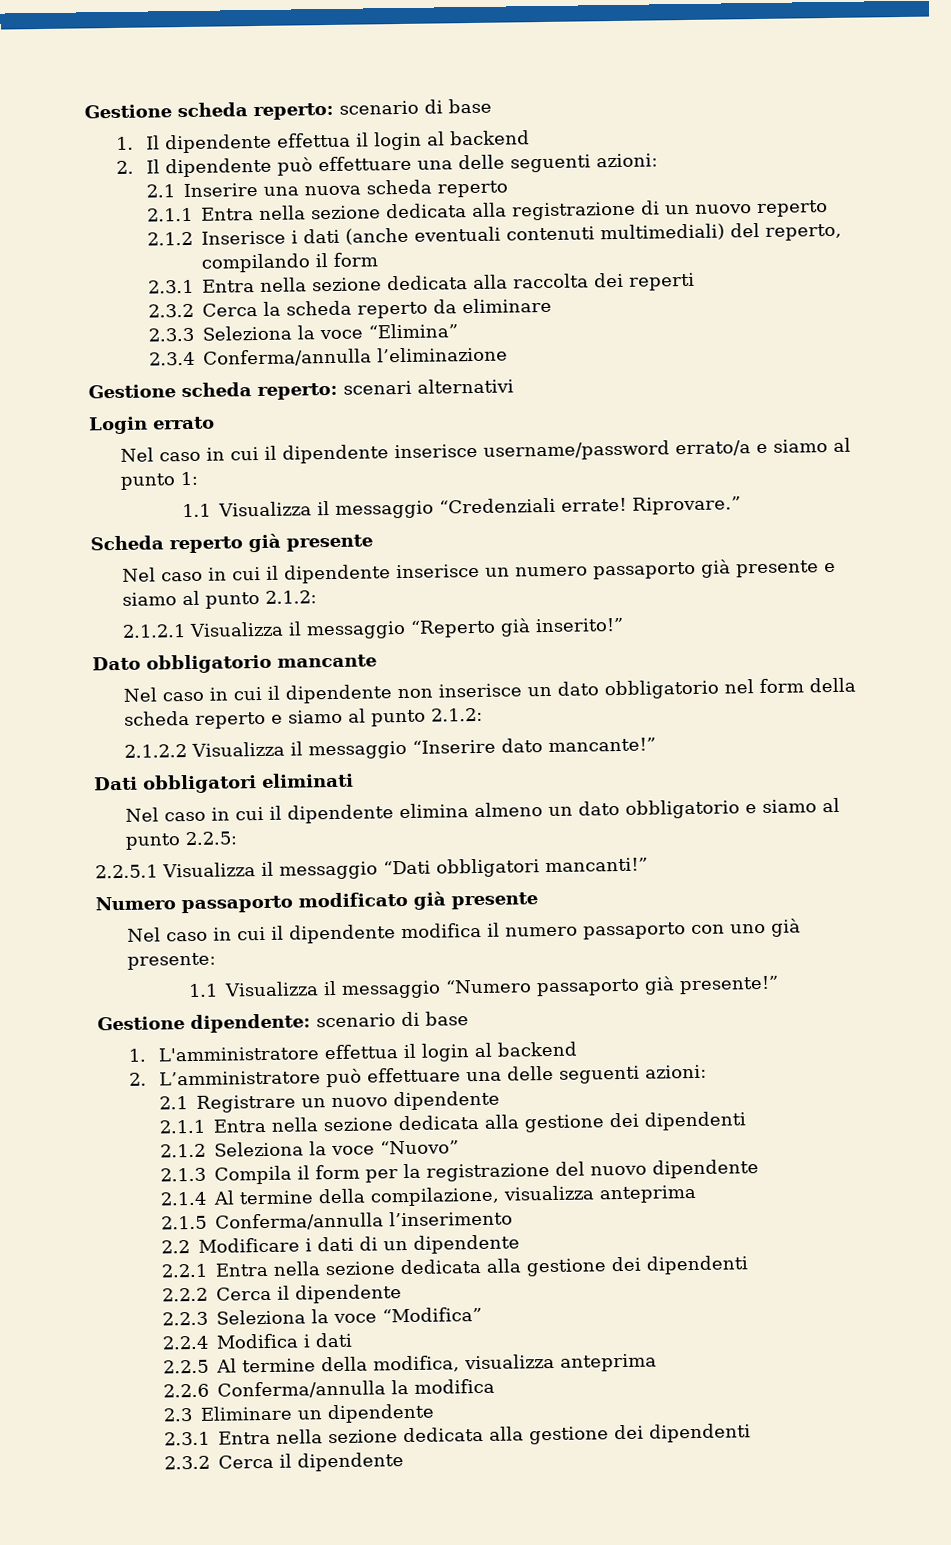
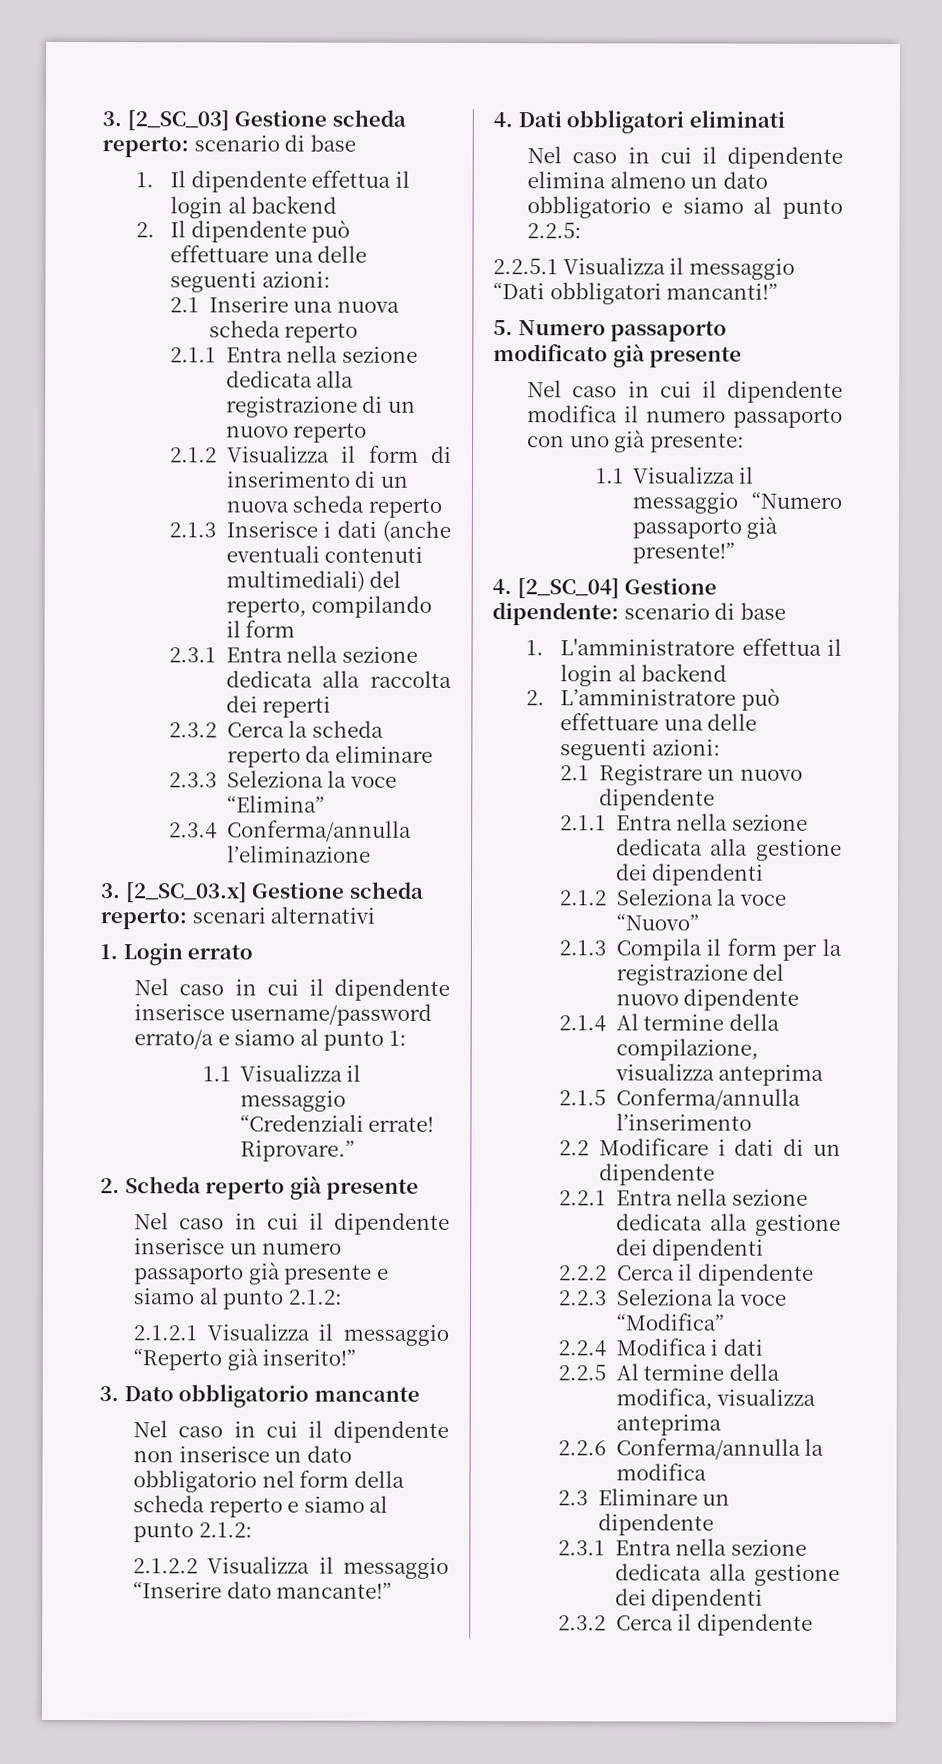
- Gestione scheda reperto: scenario di base
+ 3. [2_SC_03] Gestione scheda reperto: scenario di base
- 2.1.2 Inserisce i dati (anche eventuali contenuti multimediali) del reperto, compilando il form
+ 2.1.2 Visualizza il form di inserimento di un nuova scheda reperto
+ 2.1.3 Inserisce i dati (anche eventuali contenuti multimediali) del reperto, compilando il form
- Gestione scheda reperto: scenari alternativi
+ 3. [2_SC_03.x] Gestione scheda reperto: scenari alternativi
- Login errato
+ 1. Login errato
- Scheda reperto già presente
+ 2. Scheda reperto già presente
- Dato obbligatorio mancante
+ 3. Dato obbligatorio mancante
- Dati obbligatori eliminati
+ 4. Dati obbligatori eliminati
- Numero passaporto modificato già presente
+ 5. Numero passaporto modificato già presente
- Gestione dipendente: scenario di base
+ 4. [2_SC_04] Gestione dipendente: scenario di base

